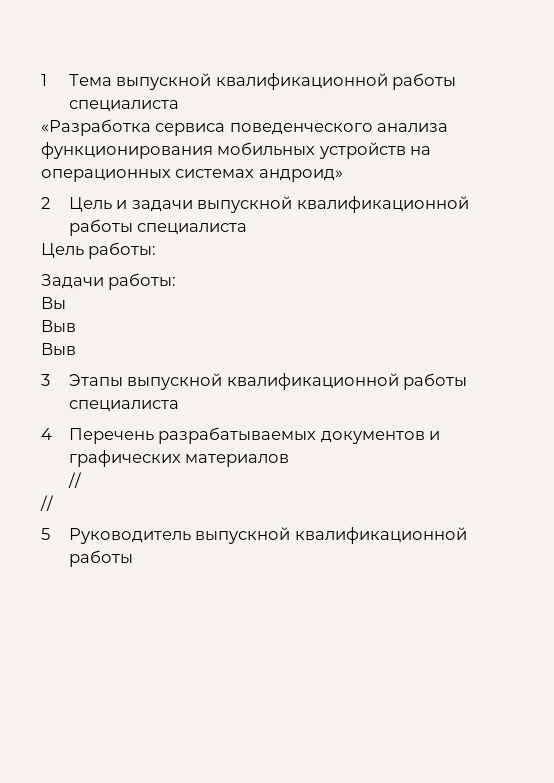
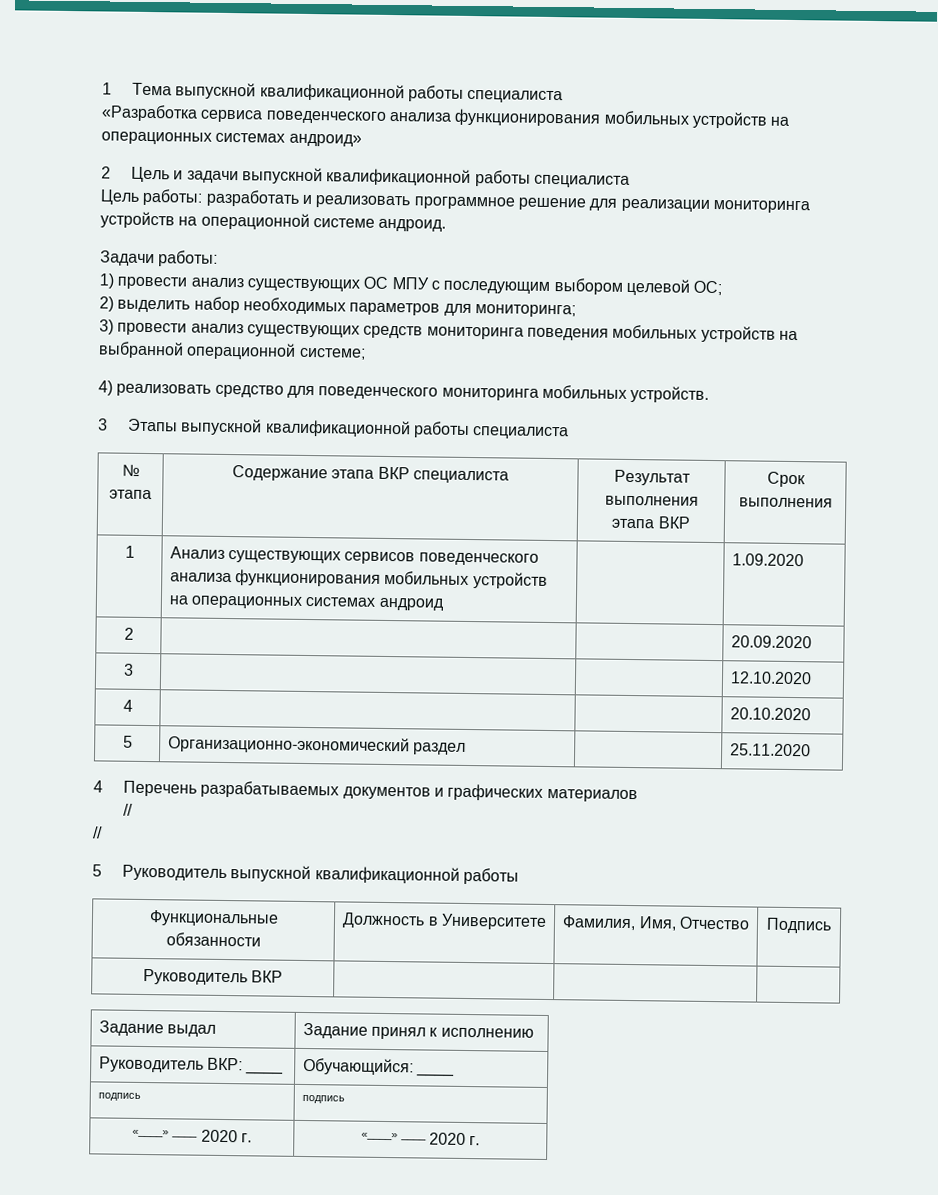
- Цель работы:
+ Цель работы: разработать и реализовать программное решение для реализации мониторинга устройств на операционной системе андроид.
  Задачи работы:
- Вы
- Выв
- Выв
+ 1) провести анализ существующих ОС МПУ с последующим выбором целевой ОС;
+ 2) выделить набор необходимых параметров для мониторинга;
+ 3) провести анализ существующих средств мониторинга поведения мобильных устройств на выбранной операционной системе;
+ 4) реализовать средство для поведенческого мониторинга мобильных устройств.
+ № этапа | Содержание этапа ВКР специалиста | Результат выполнения этапа ВКР | Срок выполнения
+ 1 | Анализ существующих сервисов поведенческого анализа функционирования мобильных устройств на операционных системах андроид | | 1.09.2020
+ 2 | | | 20.09.2020
+ 3 | | | 12.10.2020
+ 4 | | | 20.10.2020
+ 5 | Организационно-экономический раздел | | 25.11.2020
+ Функциональные обязанности | Должность в Университете | Фамилия, Имя, Отчество | Подпись
+ Руководитель ВКР | | |
+ Задание выдал | Задание принял к исполнению
+ Руководитель ВКР: ____ | Обучающийся: ____
+ подпись | подпись
+ «____» ____ 2020 г. | «____» ____ 2020 г.

